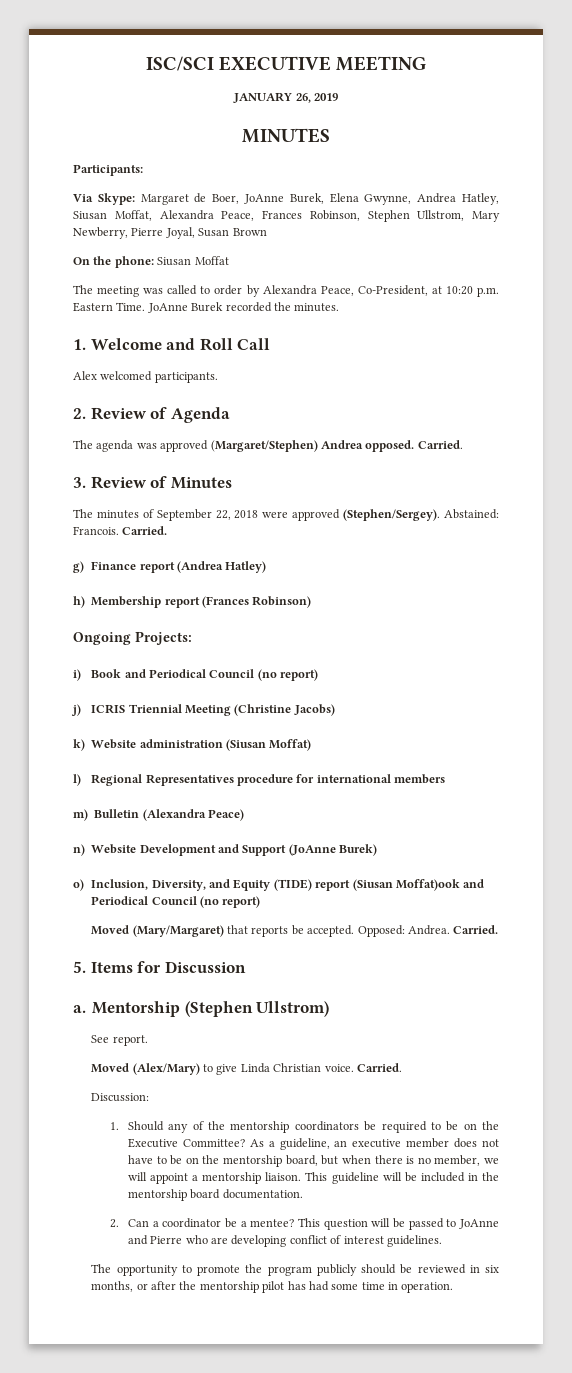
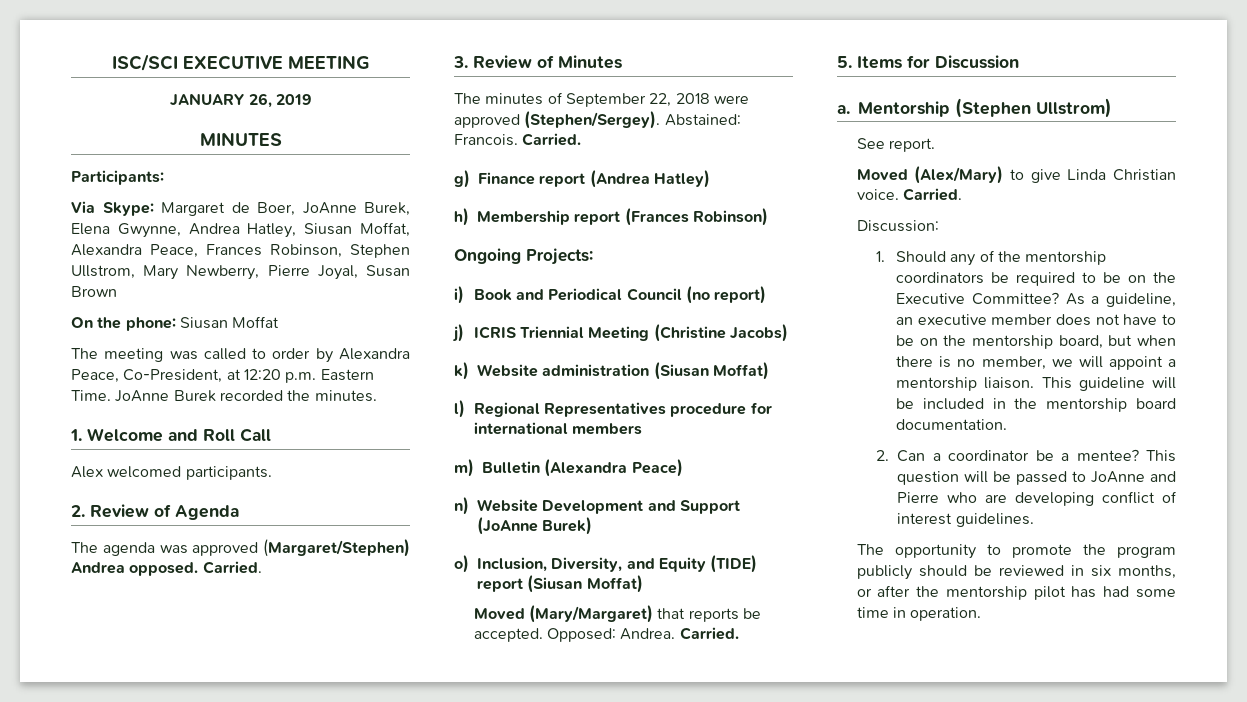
- The meeting was called to order by Alexandra Peace, Co-President, at 10:20 p.m. Eastern Time.
+ The meeting was called to order by Alexandra Peace, Co-President, at 12:20 p.m. Eastern Time.
- o) Inclusion, Diversity, and Equity (TIDE) report (Siusan Moffat)ook and Periodical Council (no report)
+ o) Inclusion, Diversity, and Equity (TIDE) report (Siusan Moffat)

